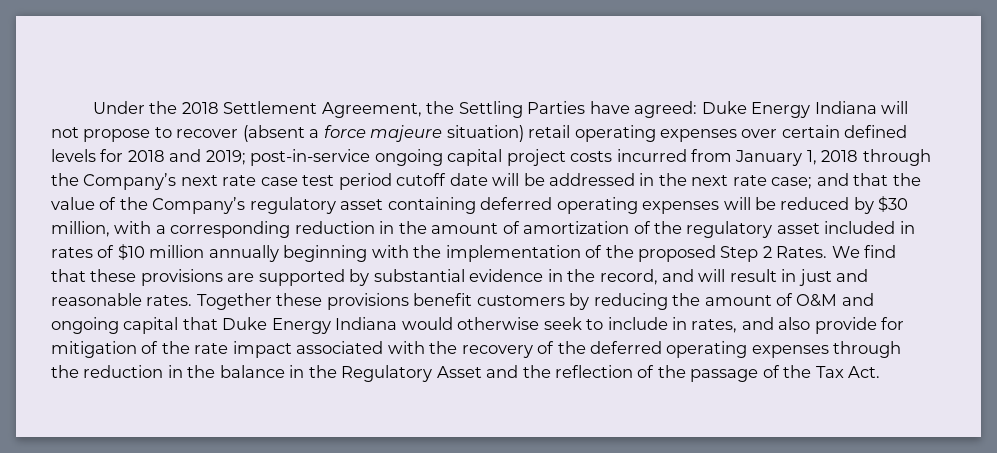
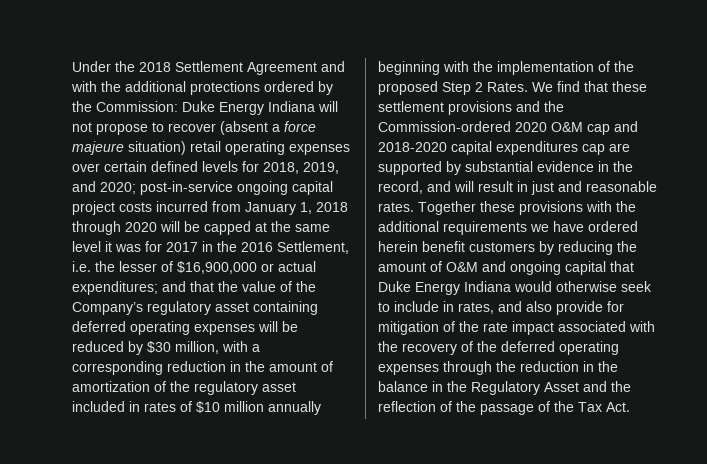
- Under the 2018 Settlement Agreement, the Settling Parties have agreed:
+ Under the 2018 Settlement Agreement and with the additional protections ordered by the Commission:
- Duke Energy Indiana will not propose to recover (absent a force majeure situation) retail operating expenses over certain defined levels for 2018 and 2019;
+ Duke Energy Indiana will not propose to recover (absent a force majeure situation) retail operating expenses over certain defined levels for 2018, 2019, and 2020;
- post-in-service ongoing capital project costs incurred from January 1, 2018 through the Company’s next rate case test period cutoff date will be addressed in the next rate case;
+ post-in-service ongoing capital project costs incurred from January 1, 2018 through 2020 will be capped at the same level it was for 2017 in the 2016 Settlement, i.e. the lesser of $16,900,000 or actual expenditures;
- We find that these provisions are supported by substantial evidence in the record, and will result in just and reasonable rates.
+ We find that these settlement provisions and the Commission-ordered 2020 O&M cap and 2018-2020 capital expenditures cap are supported by substantial evidence in the record, and will result in just and reasonable rates.
- Together these provisions benefit customers by reducing the amount of O&M and ongoing capital that Duke Energy Indiana would otherwise seek to include in rates, and also provide for mitigation of the rate impact associated with the recovery of the deferred operating expenses through the reduction in the balance in the Regulatory Asset and the reflection of the passage of the Tax Act.
+ Together these provisions with the additional requirements we have ordered herein benefit customers by reducing the amount of O&M and ongoing capital that Duke Energy Indiana would otherwise seek to include in rates, and also provide for mitigation of the rate impact associated with the recovery of the deferred operating expenses through the reduction in the balance in the Regulatory Asset and the reflection of the passage of the Tax Act.

